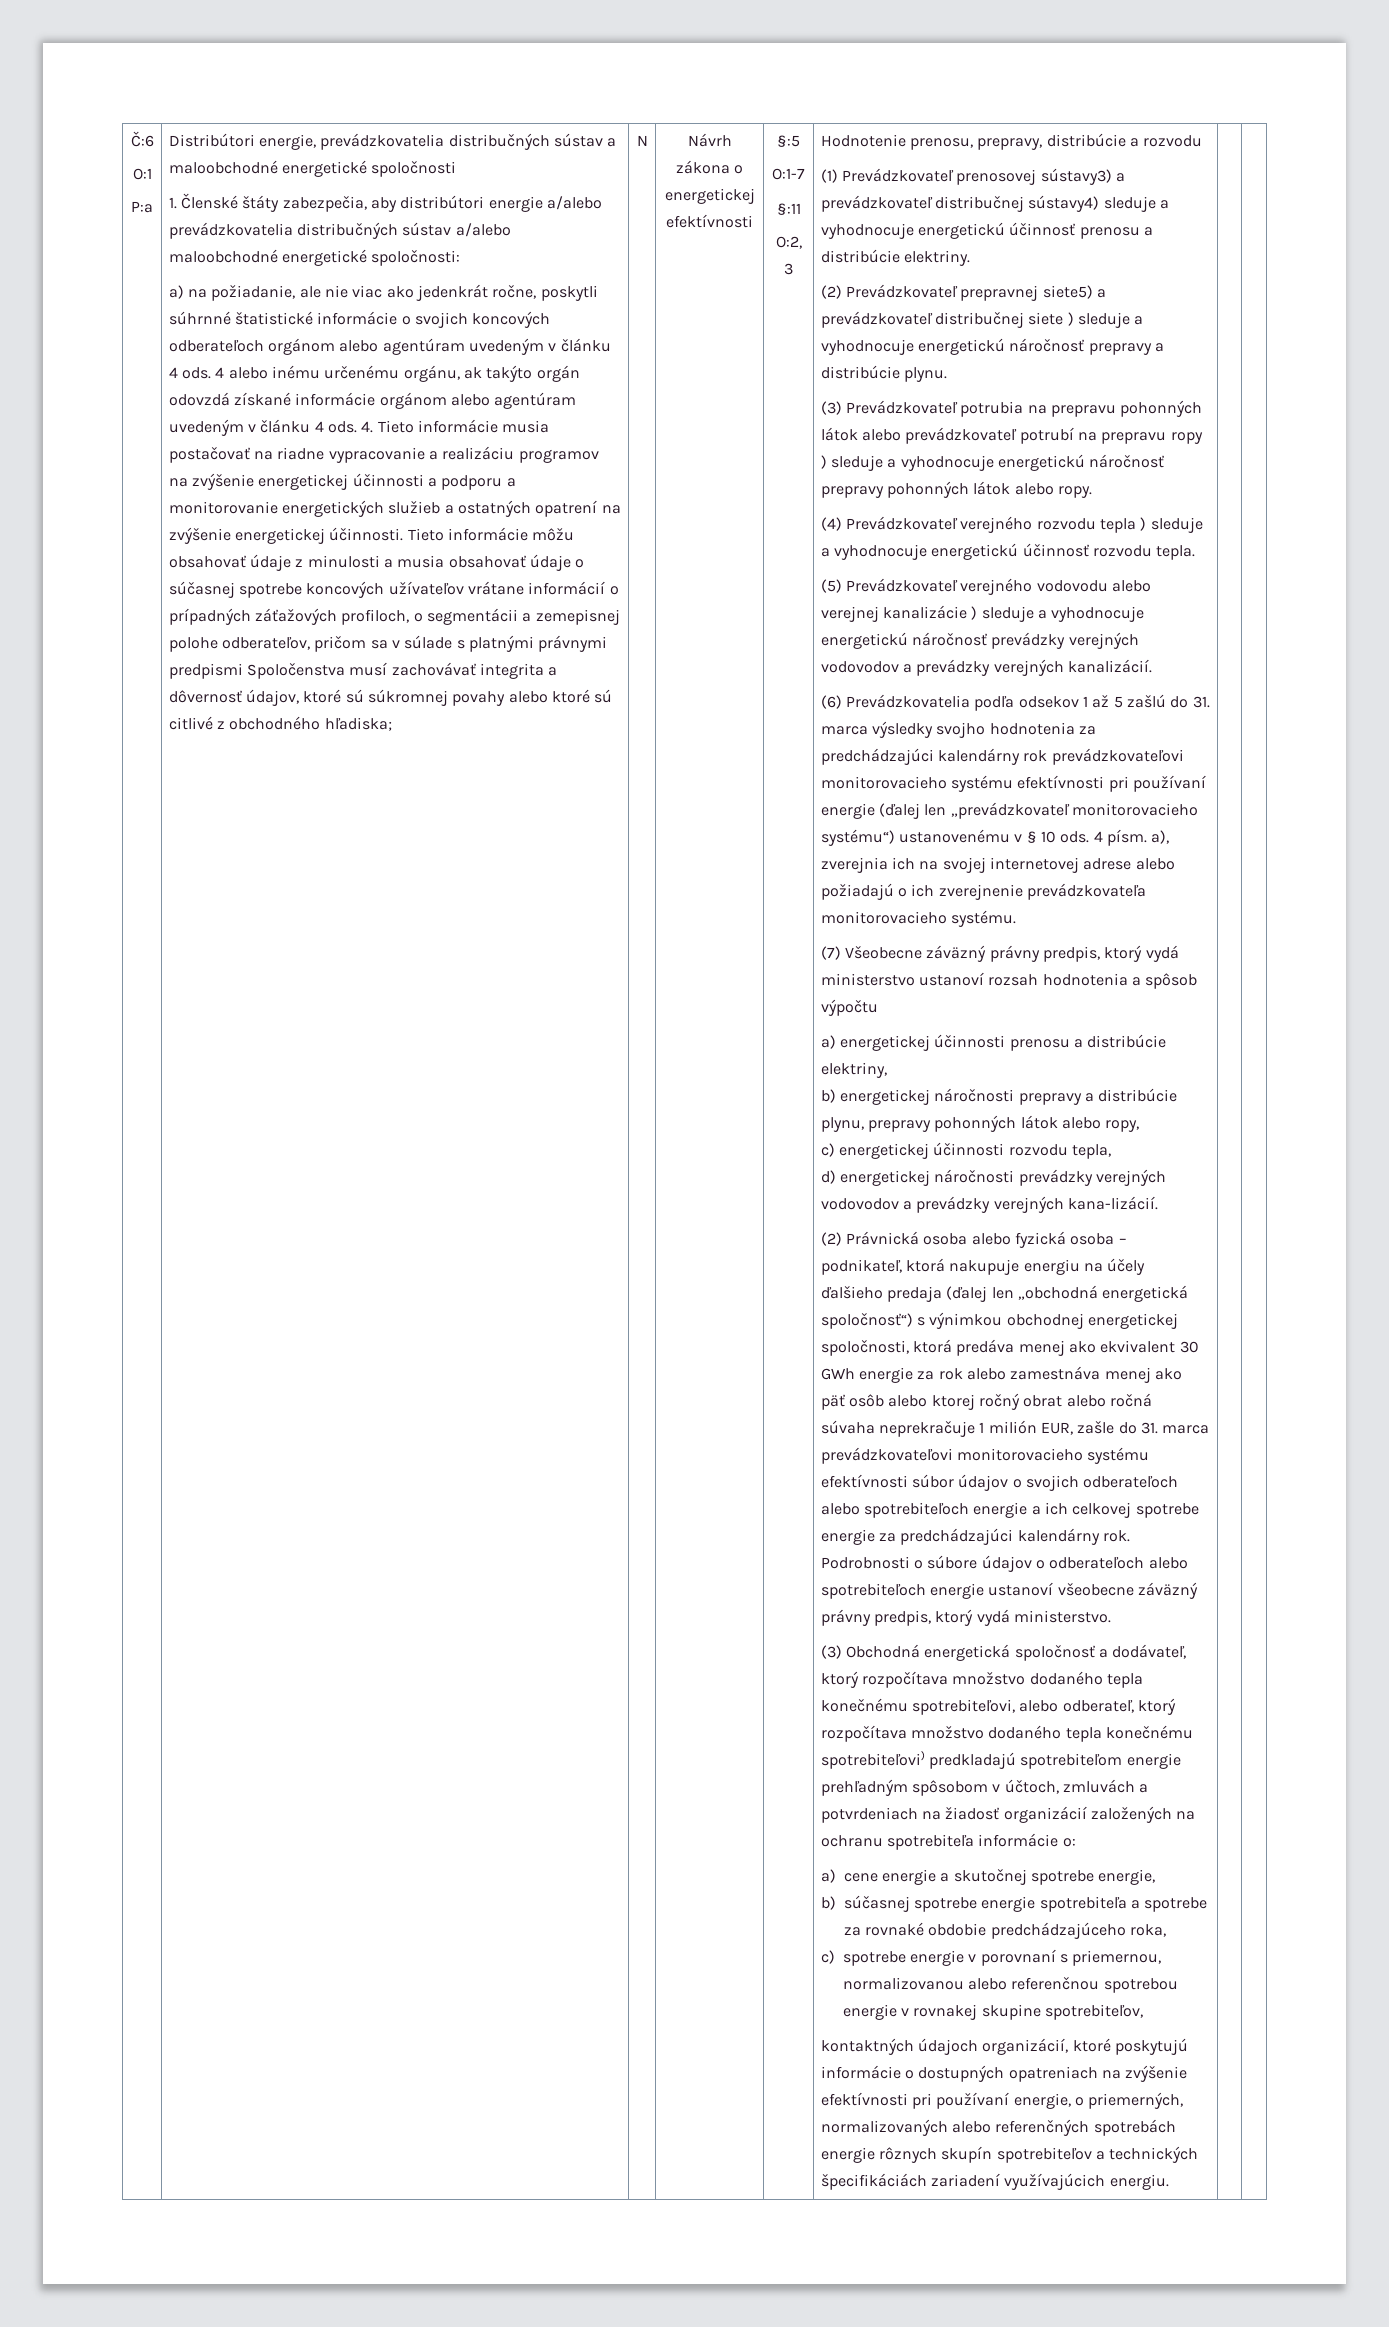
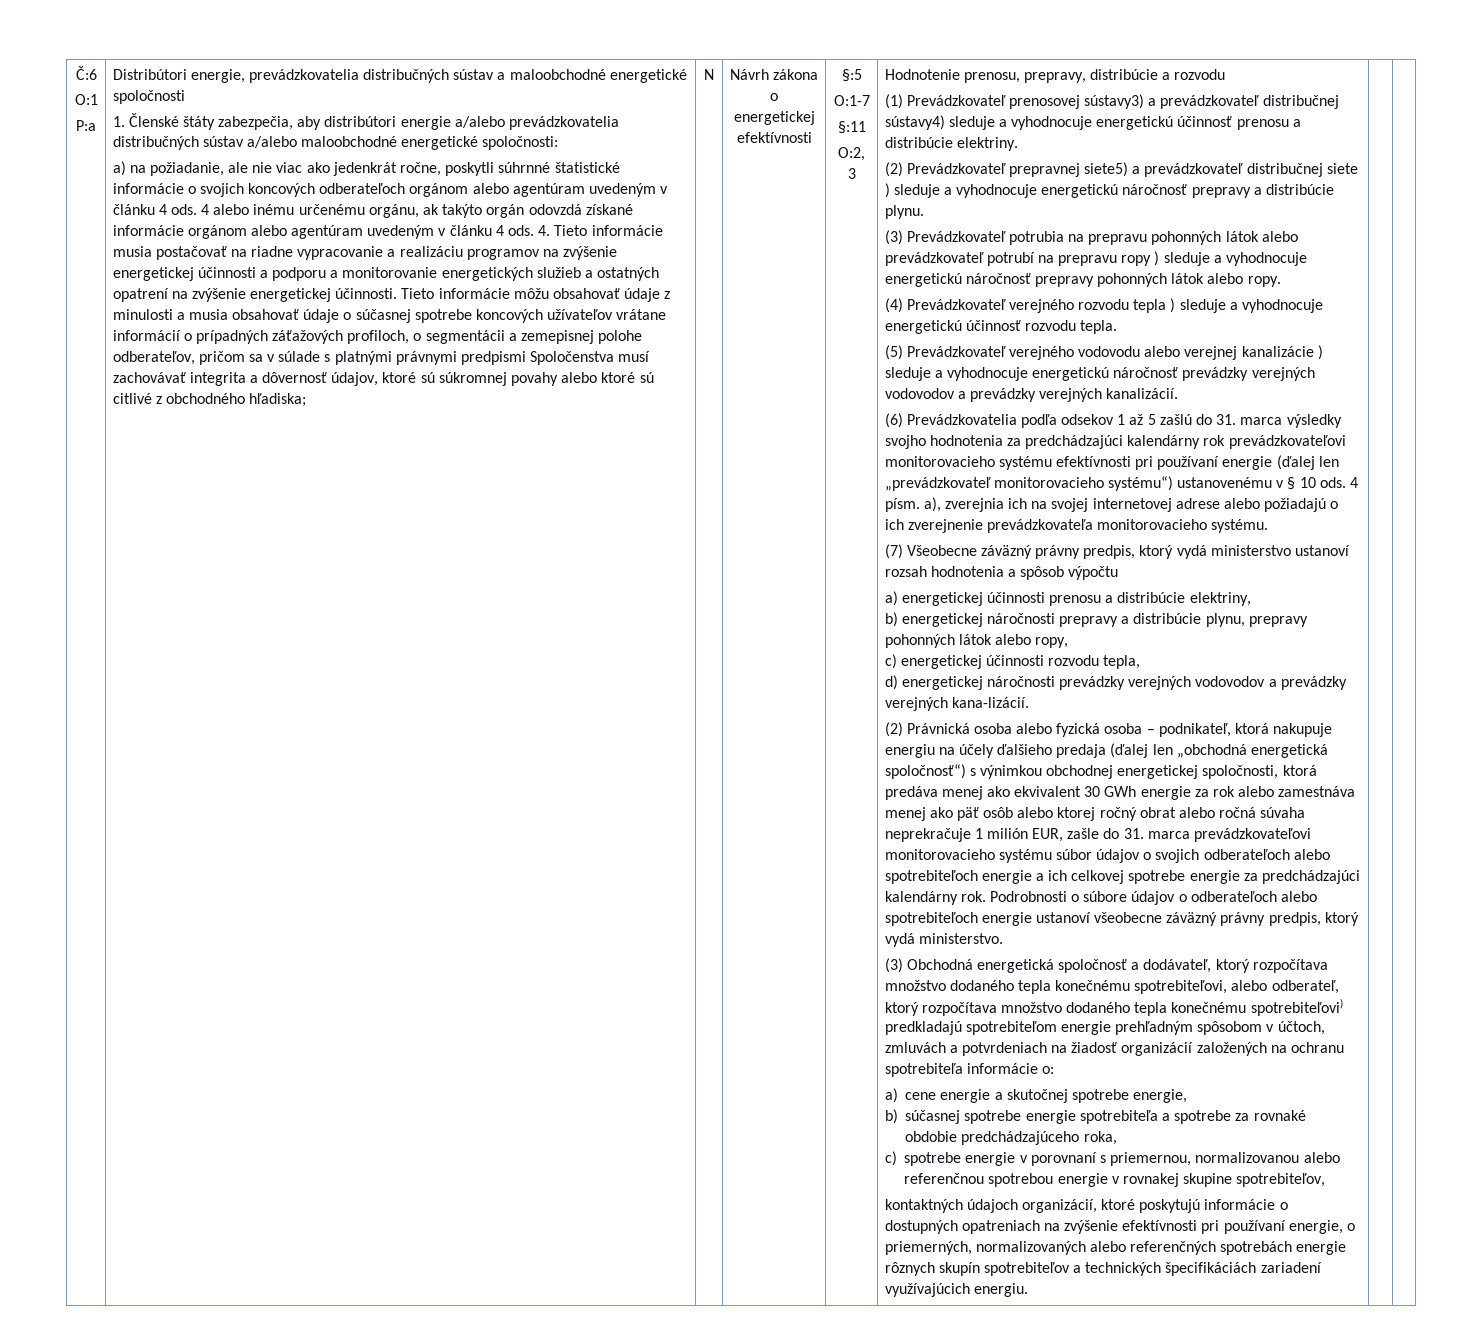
- (2) Právnická osoba alebo fyzická osoba – podnikateľ, ktorá nakupuje energiu na účely ďalšieho predaja (ďalej len „obchodná energetická spoločnosť“) s výnimkou obchodnej energetickej spoločnosti, ktorá predáva menej ako ekvivalent 30 GWh energie za rok alebo zamestnáva menej ako päť osôb alebo ktorej ročný obrat alebo ročná súvaha neprekračuje 1 milión EUR, zašle do 31. marca prevádzkovateľovi monitorovacieho systému efektívnosti súbor údajov o svojich odberateľoch alebo spotrebiteľoch energie a ich celkovej spotrebe energie za predchádzajúci kalendárny rok.
+ (2) Právnická osoba alebo fyzická osoba – podnikateľ, ktorá nakupuje energiu na účely ďalšieho predaja (ďalej len „obchodná energetická spoločnosť“) s výnimkou obchodnej energetickej spoločnosti, ktorá predáva menej ako ekvivalent 30 GWh energie za rok alebo zamestnáva menej ako päť osôb alebo ktorej ročný obrat alebo ročná súvaha neprekračuje 1 milión EUR, zašle do 31. marca prevádzkovateľovi monitorovacieho systému súbor údajov o svojich odberateľoch alebo spotrebiteľoch energie a ich celkovej spotrebe energie za predchádzajúci kalendárny rok.

